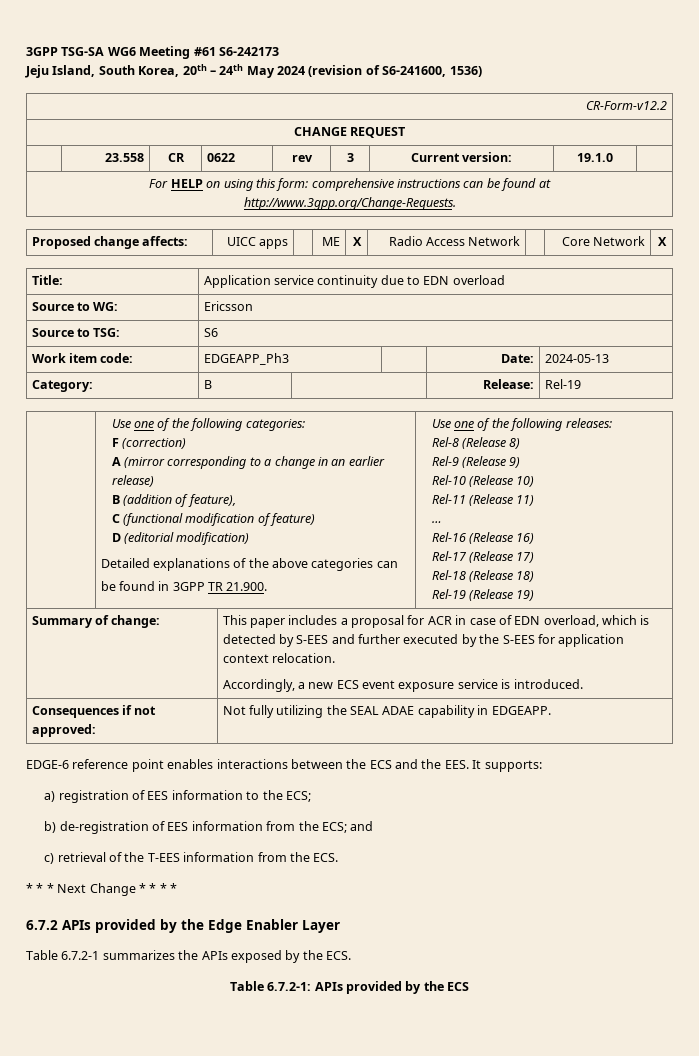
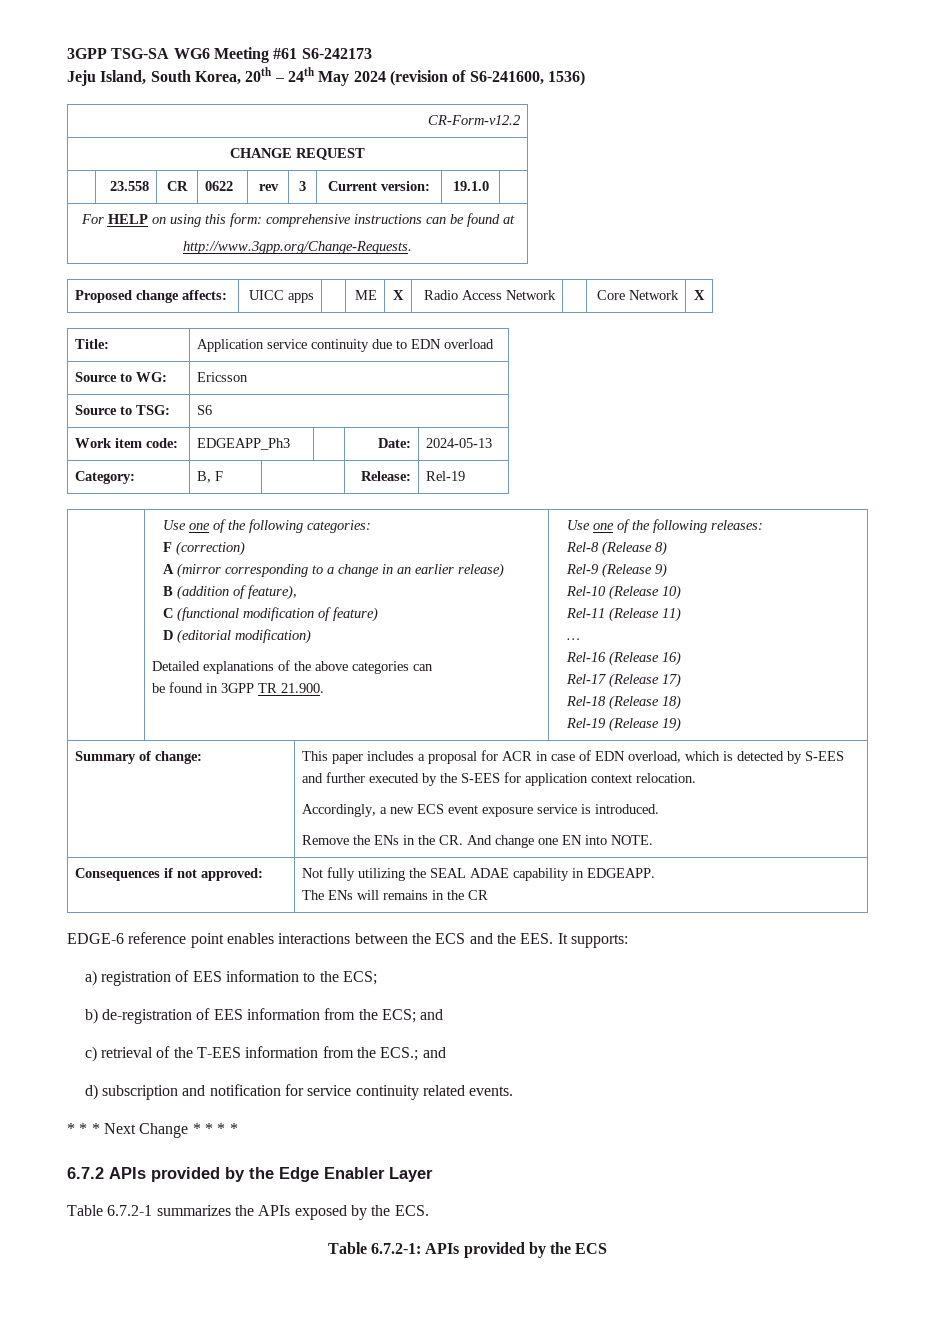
- Category: | B | | Release: | Rel-19
+ Category: | B, F | | Release: | Rel-19
+ Remove the ENs in the CR. And change one EN into NOTE.
  Consequences if not approved: | Not fully utilizing the SEAL ADAE capability in EDGEAPP.
+ The ENs will remains in the CR
- c) retrieval of the T-EES information from the ECS.
+ c) retrieval of the T-EES information from the ECS.; and
+ d) subscription and notification for service continuity related events.

